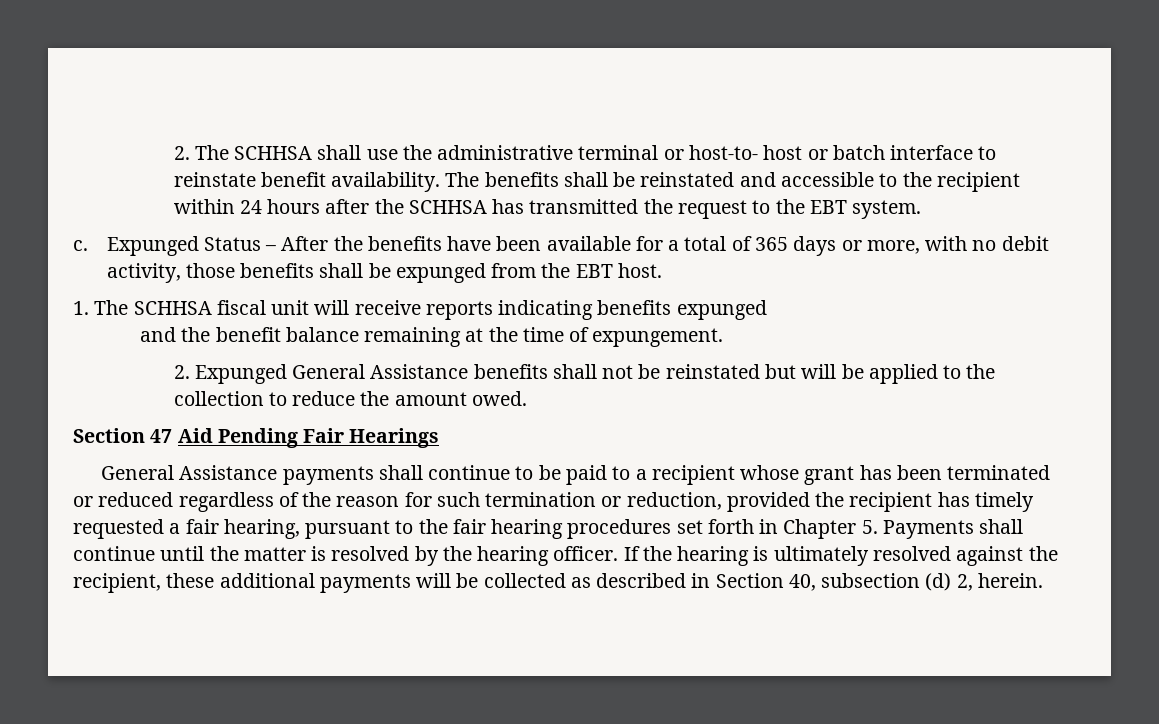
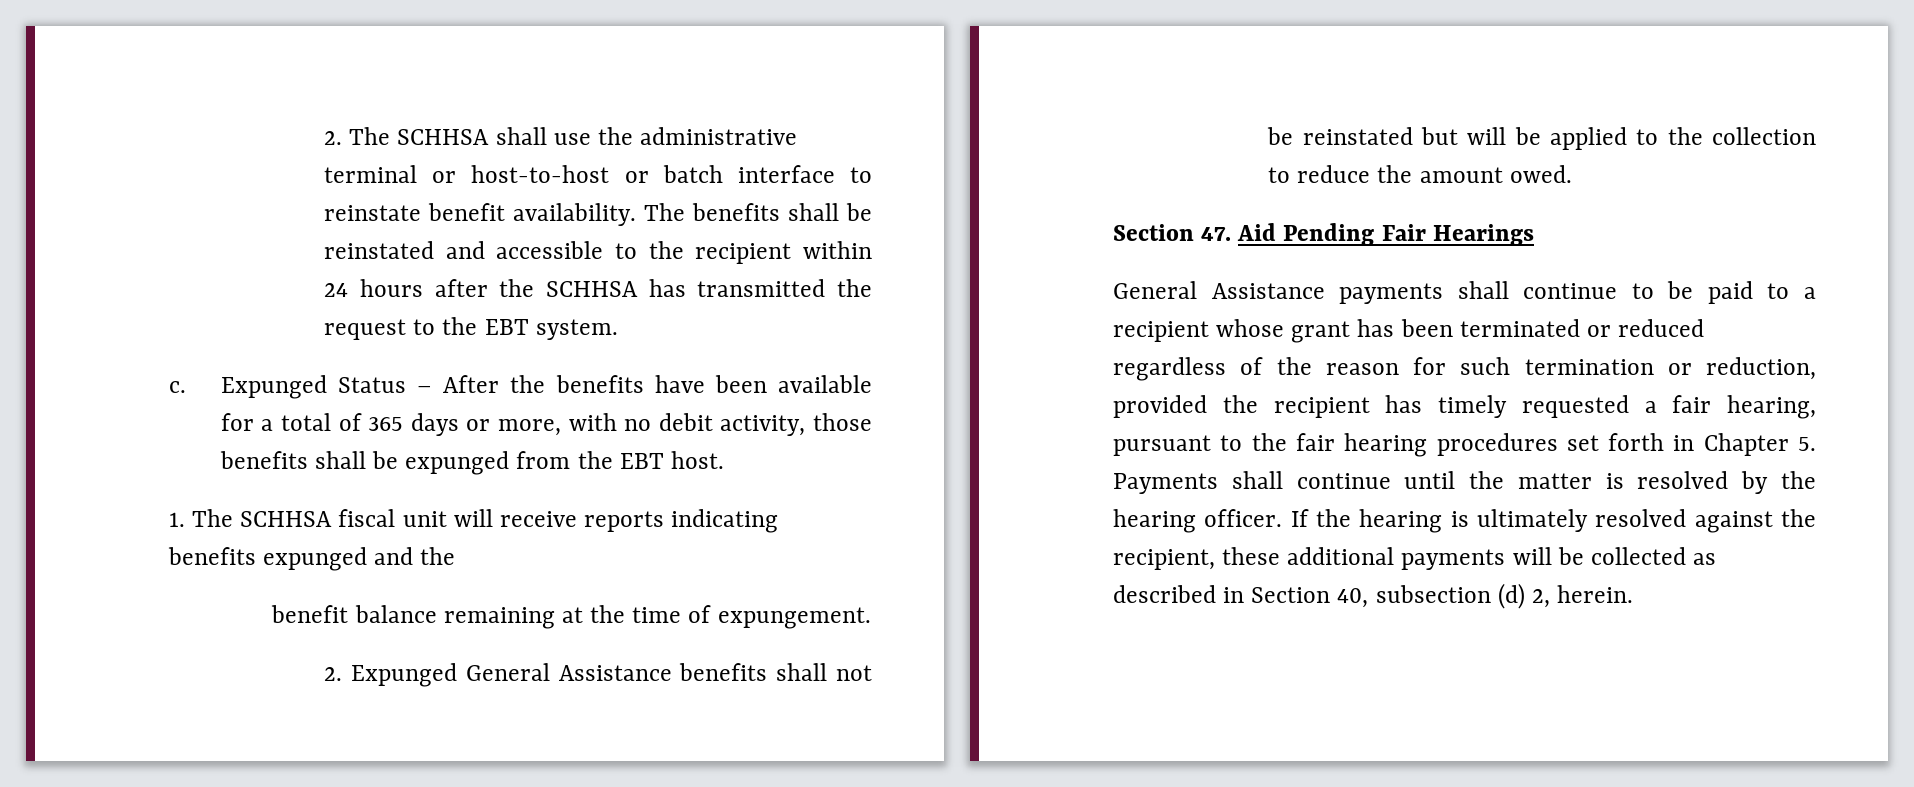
- 2. The SCHHSA shall use the administrative terminal or host-to- host or batch interface to reinstate benefit availability.
+ 2. The SCHHSA shall use the administrative terminal or host-to-host or batch interface to reinstate benefit availability.
- 1. The SCHHSA fiscal unit will receive reports indicating benefits expunged
- and the benefit balance remaining at the time of expungement.
+ 1. The SCHHSA fiscal unit will receive reports indicating benefits expunged and the
+ benefit balance remaining at the time of expungement.
- Section 47 Aid Pending Fair Hearings
+ Section 47. Aid Pending Fair Hearings

